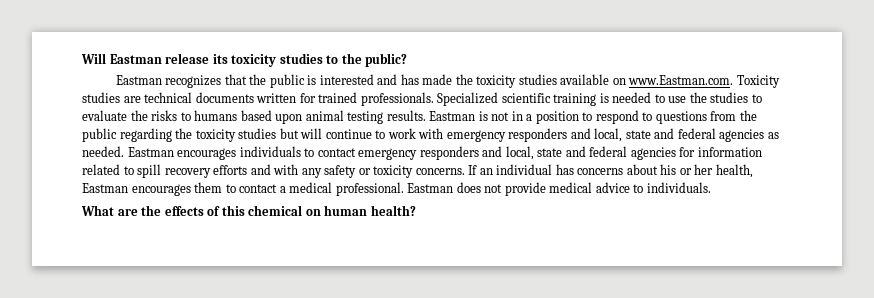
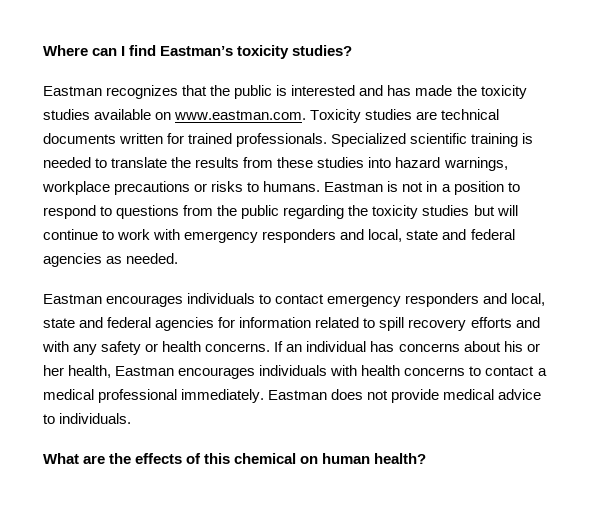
- Will Eastman release its toxicity studies to the public?
+ Where can I find Eastman’s toxicity studies?
- Eastman recognizes that the public is interested and has made the toxicity studies available on www.Eastman.com. Toxicity studies are technical documents written for trained professionals.
+ Eastman recognizes that the public is interested and has made the toxicity studies available on www.eastman.com. Toxicity studies are technical documents written for trained professionals.
- Specialized scientific training is needed to use the studies to evaluate the risks to humans based upon animal testing results.
+ Specialized scientific training is needed to translate the results from these studies into hazard warnings, workplace precautions or risks to humans.
- Eastman is not in a position to respond to questions from the public regarding the toxicity studies but will continue to work with emergency responders and local, state and federal agencies as needed. Eastman encourages individuals to contact emergency responders and local, state and federal agencies for information related to spill recovery efforts and with any safety or toxicity concerns.
+ Eastman is not in a position to respond to questions from the public regarding the toxicity studies but will continue to work with emergency responders and local, state and federal agencies as needed.
+ Eastman encourages individuals to contact emergency responders and local, state and federal agencies for information related to spill recovery efforts and with any safety or health concerns.
- If an individual has concerns about his or her health, Eastman encourages them to contact a medical professional.
+ If an individual has concerns about his or her health, Eastman encourages individuals with health concerns to contact a medical professional immediately.

